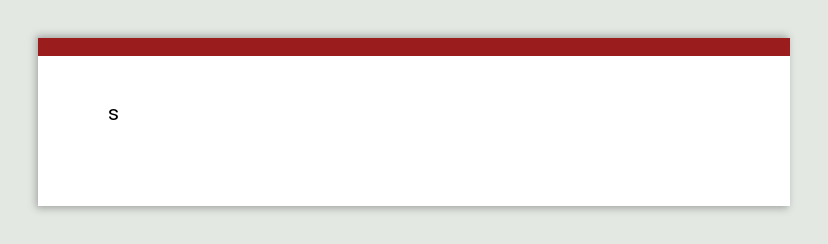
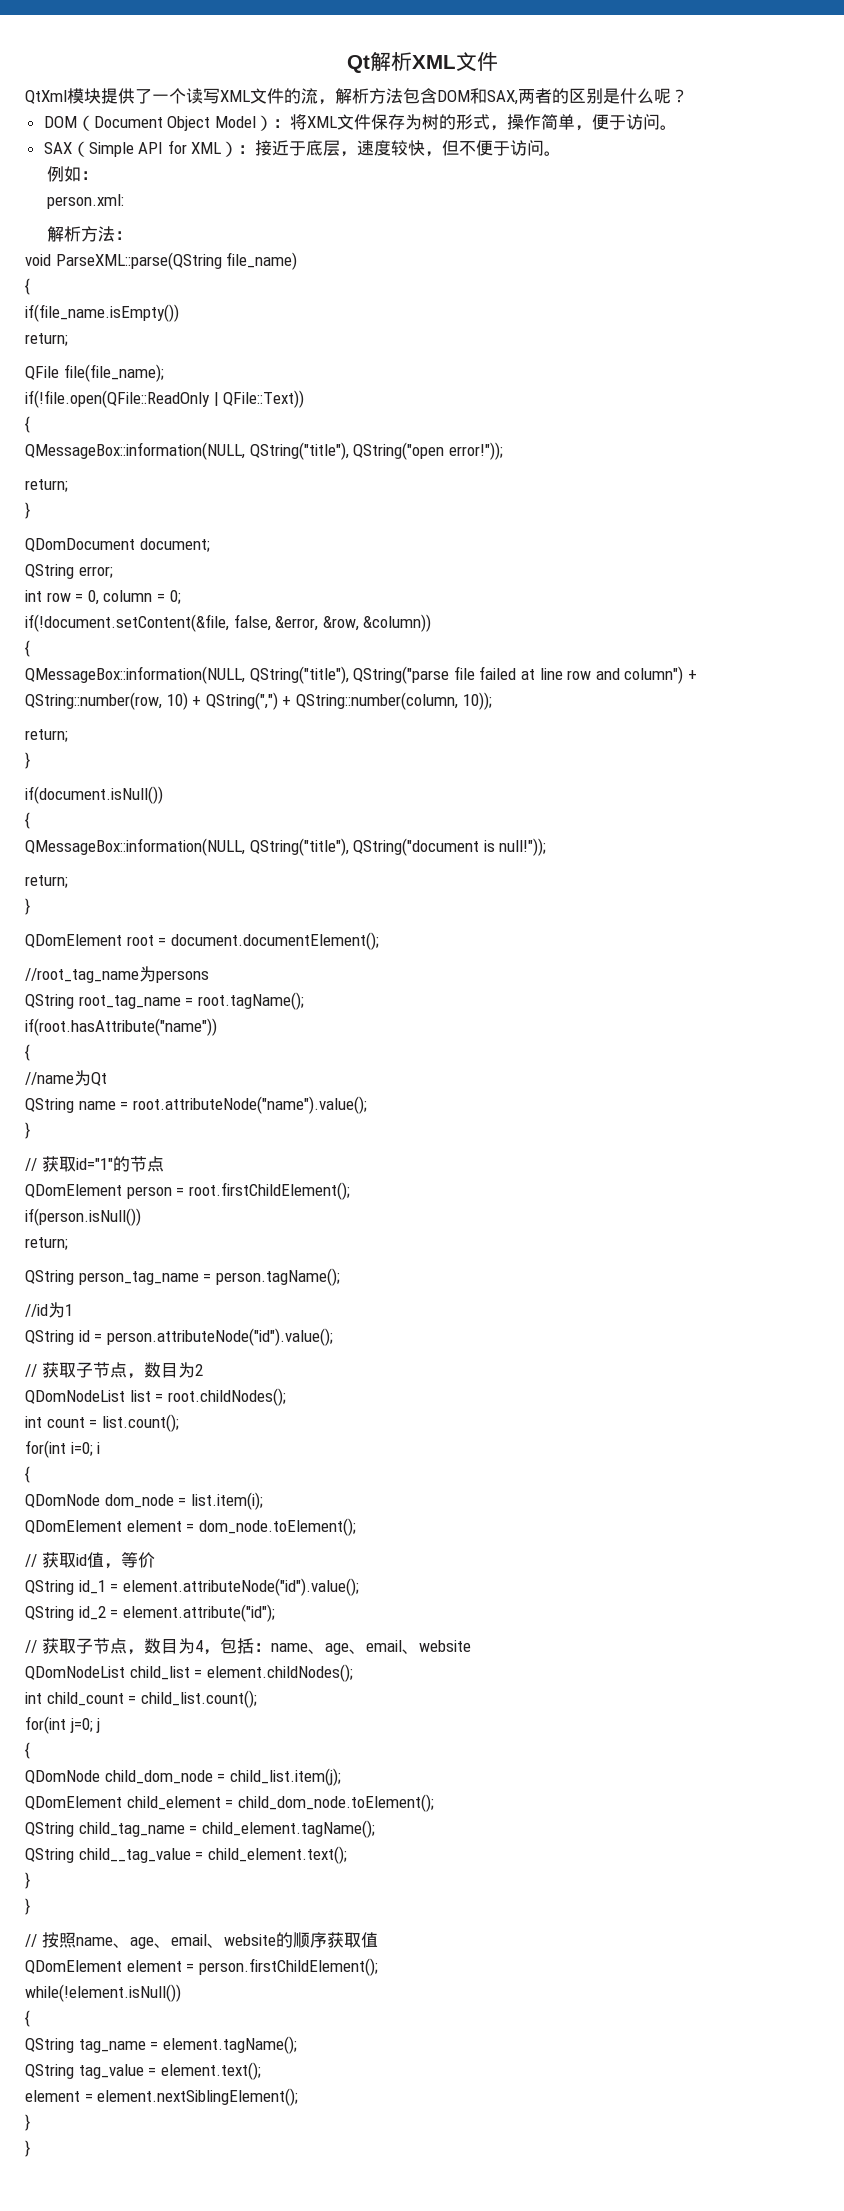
- s
+ Qt解析XML文件
+ QtXml模块提供了一个读写XML文件的流，解析方法包含DOM和SAX,两者的区别是什么呢？
+ DOM（Document Object Model）：将XML文件保存为树的形式，操作简单，便于访问。
+ SAX（Simple API for XML）：接近于底层，速度较快，但不便于访问。
+ 例如：
+ person.xml:
+ 解析方法：
+ void ParseXML::parse(QString file_name)
+ {
+ if(file_name.isEmpty())
+ return;
+ QFile file(file_name);
+ if(!file.open(QFile::ReadOnly | QFile::Text))
+ {
+ QMessageBox::information(NULL, QString("title"), QString("open error!"));
+ return;
+ }
+ QDomDocument document;
+ QString error;
+ int row = 0, column = 0;
+ if(!document.setContent(&file, false, &error, &row, &column))
+ {
+ QMessageBox::information(NULL, QString("title"), QString("parse file failed at line row and column") + QString::number(row, 10) + QString(",") + QString::number(column, 10));
+ return;
+ }
+ if(document.isNull())
+ {
+ QMessageBox::information(NULL, QString("title"), QString("document is null!"));
+ return;
+ }
+ QDomElement root = document.documentElement();
+ //root_tag_name为persons
+ QString root_tag_name = root.tagName();
+ if(root.hasAttribute("name"))
+ {
+ //name为Qt
+ QString name = root.attributeNode("name").value();
+ }
+ // 获取id="1"的节点
+ QDomElement person = root.firstChildElement();
+ if(person.isNull())
+ return;
+ QString person_tag_name = person.tagName();
+ //id为1
+ QString id = person.attributeNode("id").value();
+ // 获取子节点，数目为2
+ QDomNodeList list = root.childNodes();
+ int count = list.count();
+ for(int i=0; i
+ {
+ QDomNode dom_node = list.item(i);
+ QDomElement element = dom_node.toElement();
+ // 获取id值，等价
+ QString id_1 = element.attributeNode("id").value();
+ QString id_2 = element.attribute("id");
+ // 获取子节点，数目为4，包括：name、age、email、website
+ QDomNodeList child_list = element.childNodes();
+ int child_count = child_list.count();
+ for(int j=0; j
+ {
+ QDomNode child_dom_node = child_list.item(j);
+ QDomElement child_element = child_dom_node.toElement();
+ QString child_tag_name = child_element.tagName();
+ QString child__tag_value = child_element.text();
+ }
+ }
+ // 按照name、age、email、website的顺序获取值
+ QDomElement element = person.firstChildElement();
+ while(!element.isNull())
+ {
+ QString tag_name = element.tagName();
+ QString tag_value = element.text();
+ element = element.nextSiblingElement();
+ }
+ }

